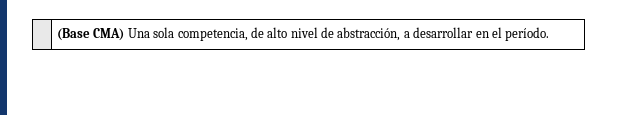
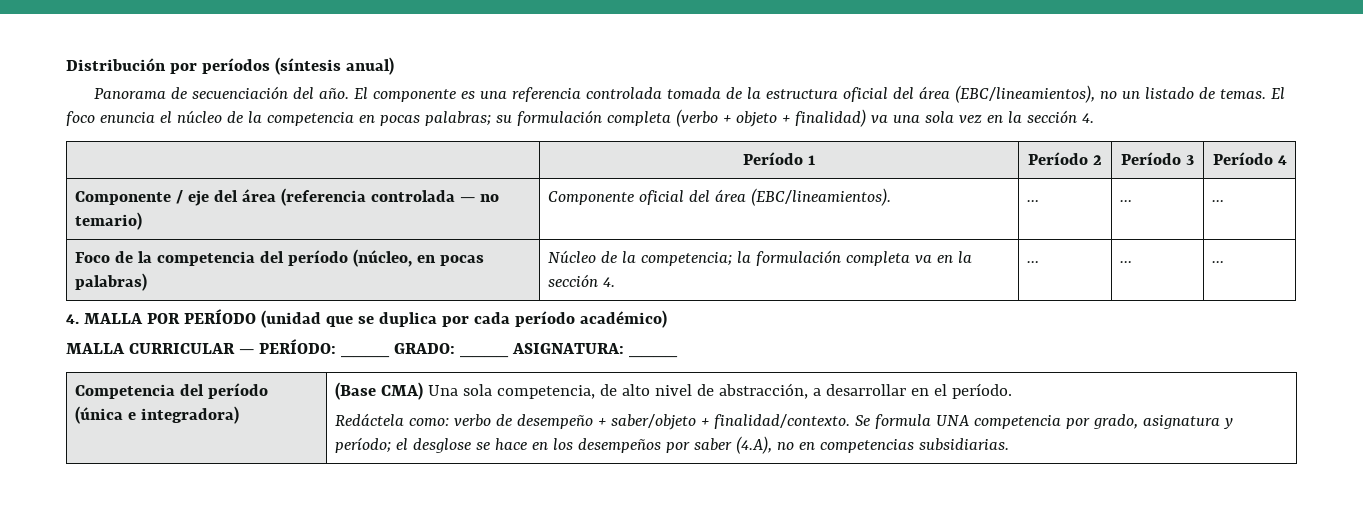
+ Distribución por períodos (síntesis anual)
+ Panorama de secuenciación del año. El componente es una referencia controlada tomada de la estructura oficial del área (EBC/lineamientos), no un listado de temas. El foco enuncia el núcleo de la competencia en pocas palabras; su formulación completa (verbo + objeto + finalidad) va una sola vez en la sección 4.
+ | Período 1 | Período 2 | Período 3 | Período 4
+ Componente / eje del área (referencia controlada — no temario) | Componente oficial del área (EBC/lineamientos). | … | … | …
+ Foco de la competencia del período (núcleo, en pocas palabras) | Núcleo de la competencia; la formulación completa va en la sección 4. | … | … | …
+ 4. MALLA POR PERÍODO (unidad que se duplica por cada período académico)
+ MALLA CURRICULAR — PERÍODO: ____ GRADO: ____ ASIGNATURA: ____
+ Competencia del período (única e integradora)
+ Redáctela como: verbo de desempeño + saber/objeto + finalidad/contexto. Se formula UNA competencia por grado, asignatura y período; el desglose se hace en los desempeños por saber (4.A), no en competencias subsidiarias.

